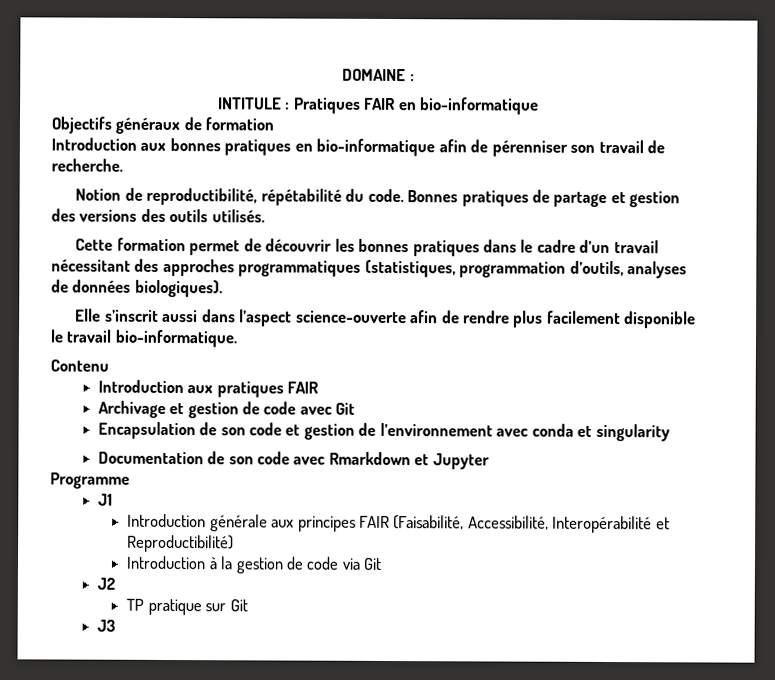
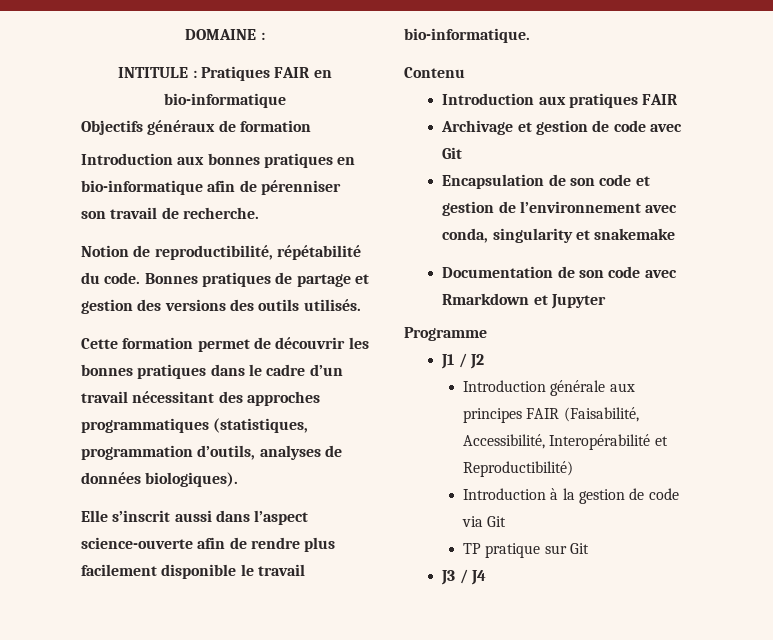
- Encapsulation de son code et gestion de l’environnement avec conda et singularity
+ Encapsulation de son code et gestion de l’environnement avec conda, singularity et snakemake
- J1
+ J1 / J2
- J2
- J3
+ J3 / J4

